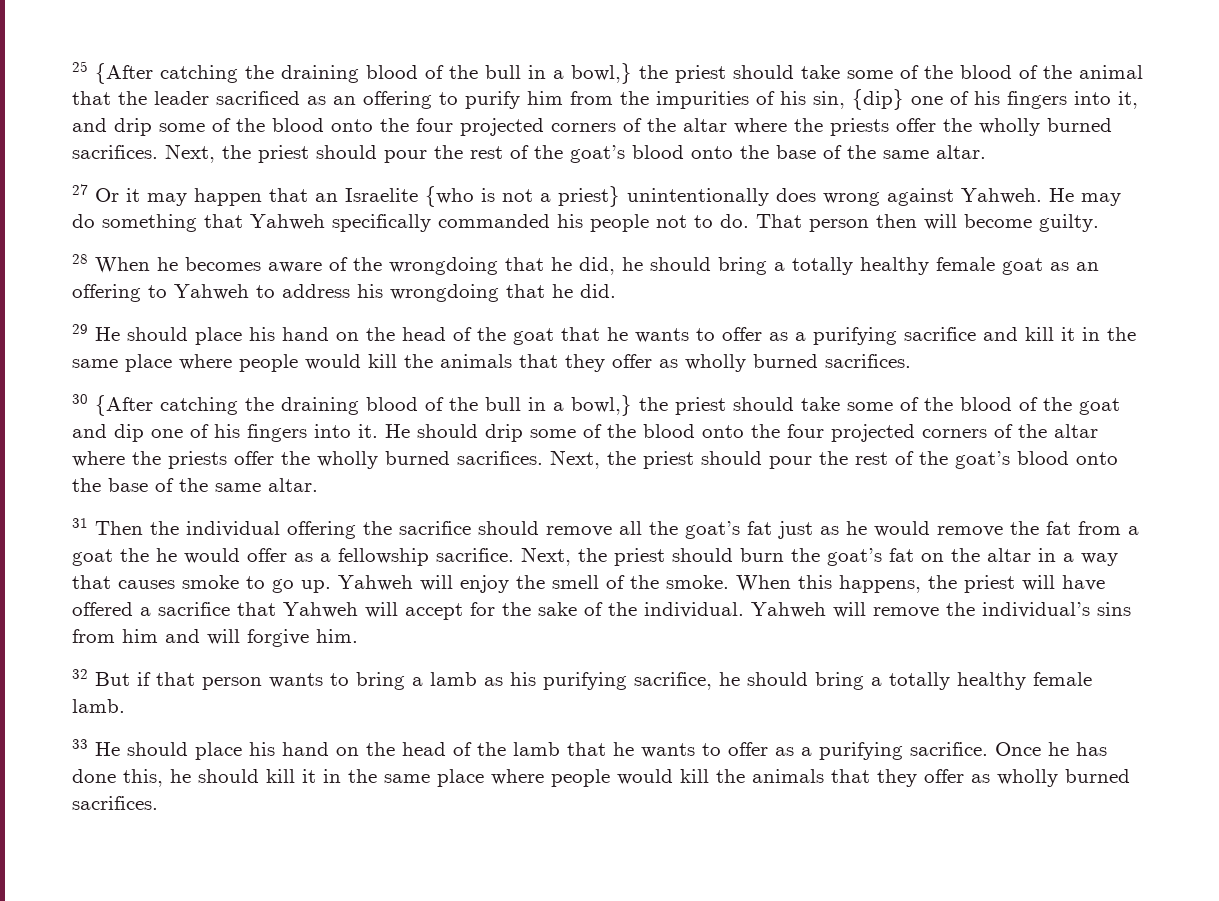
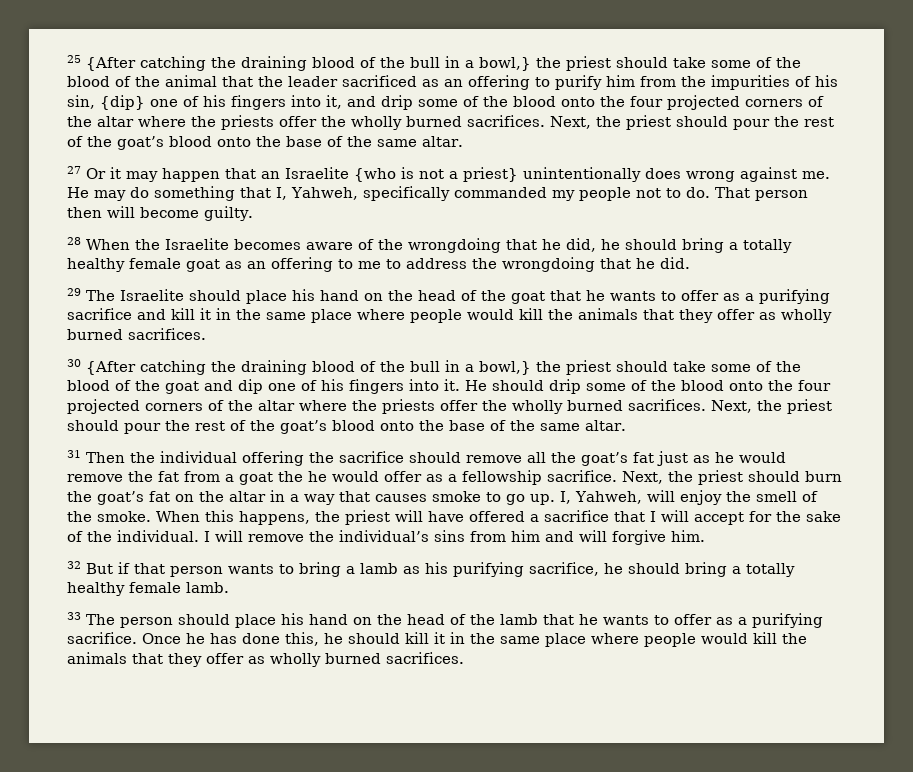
- 27 Or it may happen that an Israelite {who is not a priest} unintentionally does wrong against Yahweh.
+ 27 Or it may happen that an Israelite {who is not a priest} unintentionally does wrong against me.
- He may do something that Yahweh specifically commanded his people not to do.
+ He may do something that I, Yahweh, specifically commanded my people not to do.
- 28 When he becomes aware of the wrongdoing that he did, he should bring a totally healthy female goat as an offering to Yahweh to address his wrongdoing that he did.
+ 28 When the Israelite becomes aware of the wrongdoing that he did, he should bring a totally healthy female goat as an offering to me to address the wrongdoing that he did.
- 29 He should place his hand on the head of the goat that he wants to offer as a purifying sacrifice and kill it in the same place where people would kill the animals that they offer as wholly burned sacrifices.
+ 29 The Israelite should place his hand on the head of the goat that he wants to offer as a purifying sacrifice and kill it in the same place where people would kill the animals that they offer as wholly burned sacrifices.
- Yahweh will enjoy the smell of the smoke.
+ I, Yahweh, will enjoy the smell of the smoke.
- When this happens, the priest will have offered a sacrifice that Yahweh will accept for the sake of the individual.
+ When this happens, the priest will have offered a sacrifice that I will accept for the sake of the individual.
- Yahweh will remove the individual’s sins from him and will forgive him.
+ I will remove the individual’s sins from him and will forgive him.
- 33 He should place his hand on the head of the lamb that he wants to offer as a purifying sacrifice.
+ 33 The person should place his hand on the head of the lamb that he wants to offer as a purifying sacrifice.

